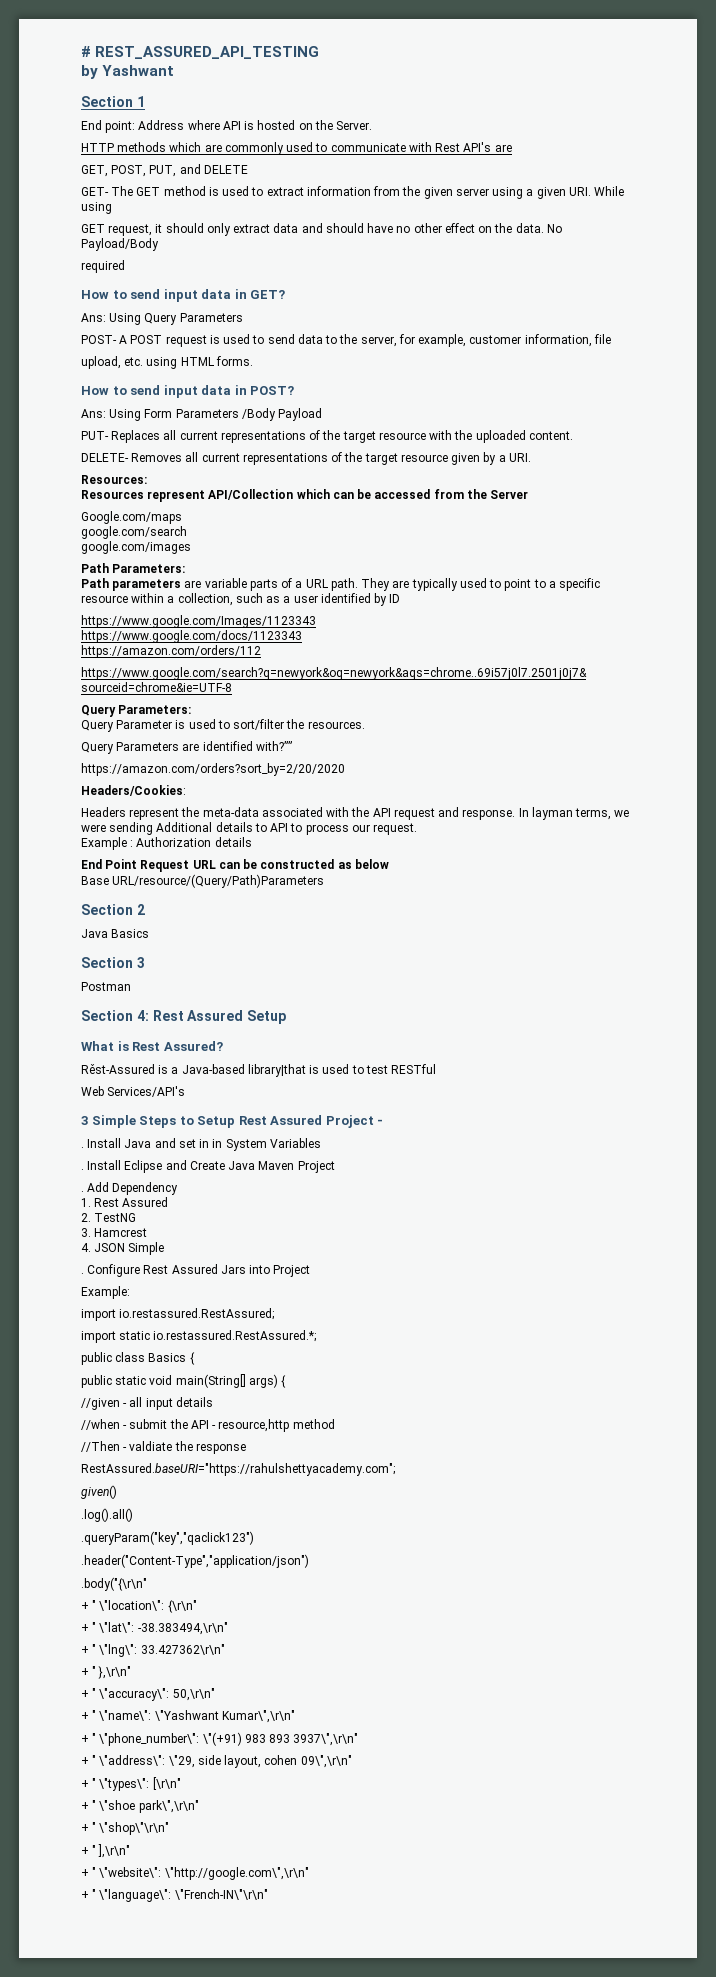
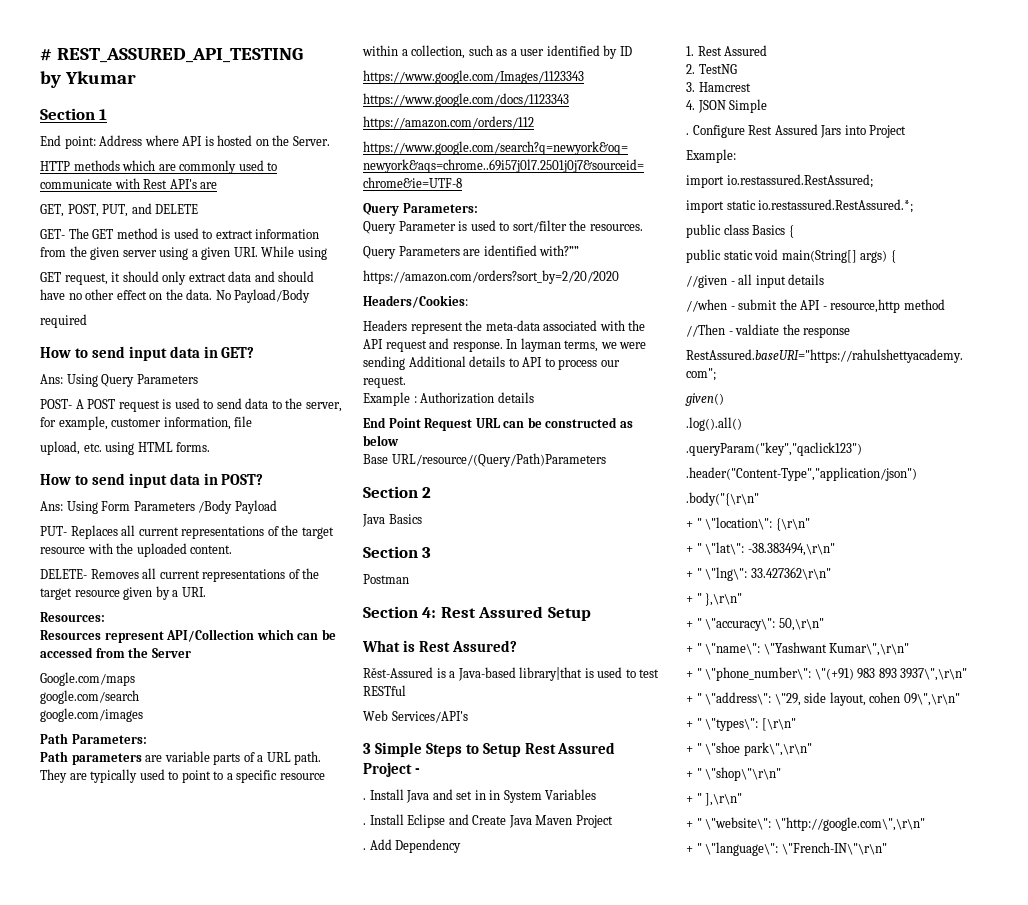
- by Yashwant
+ by Ykumar

